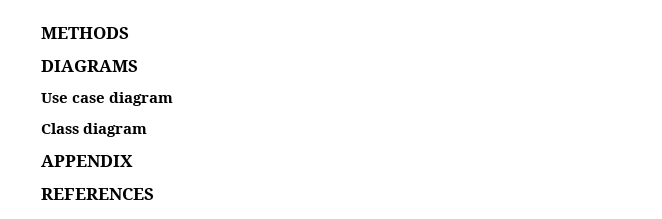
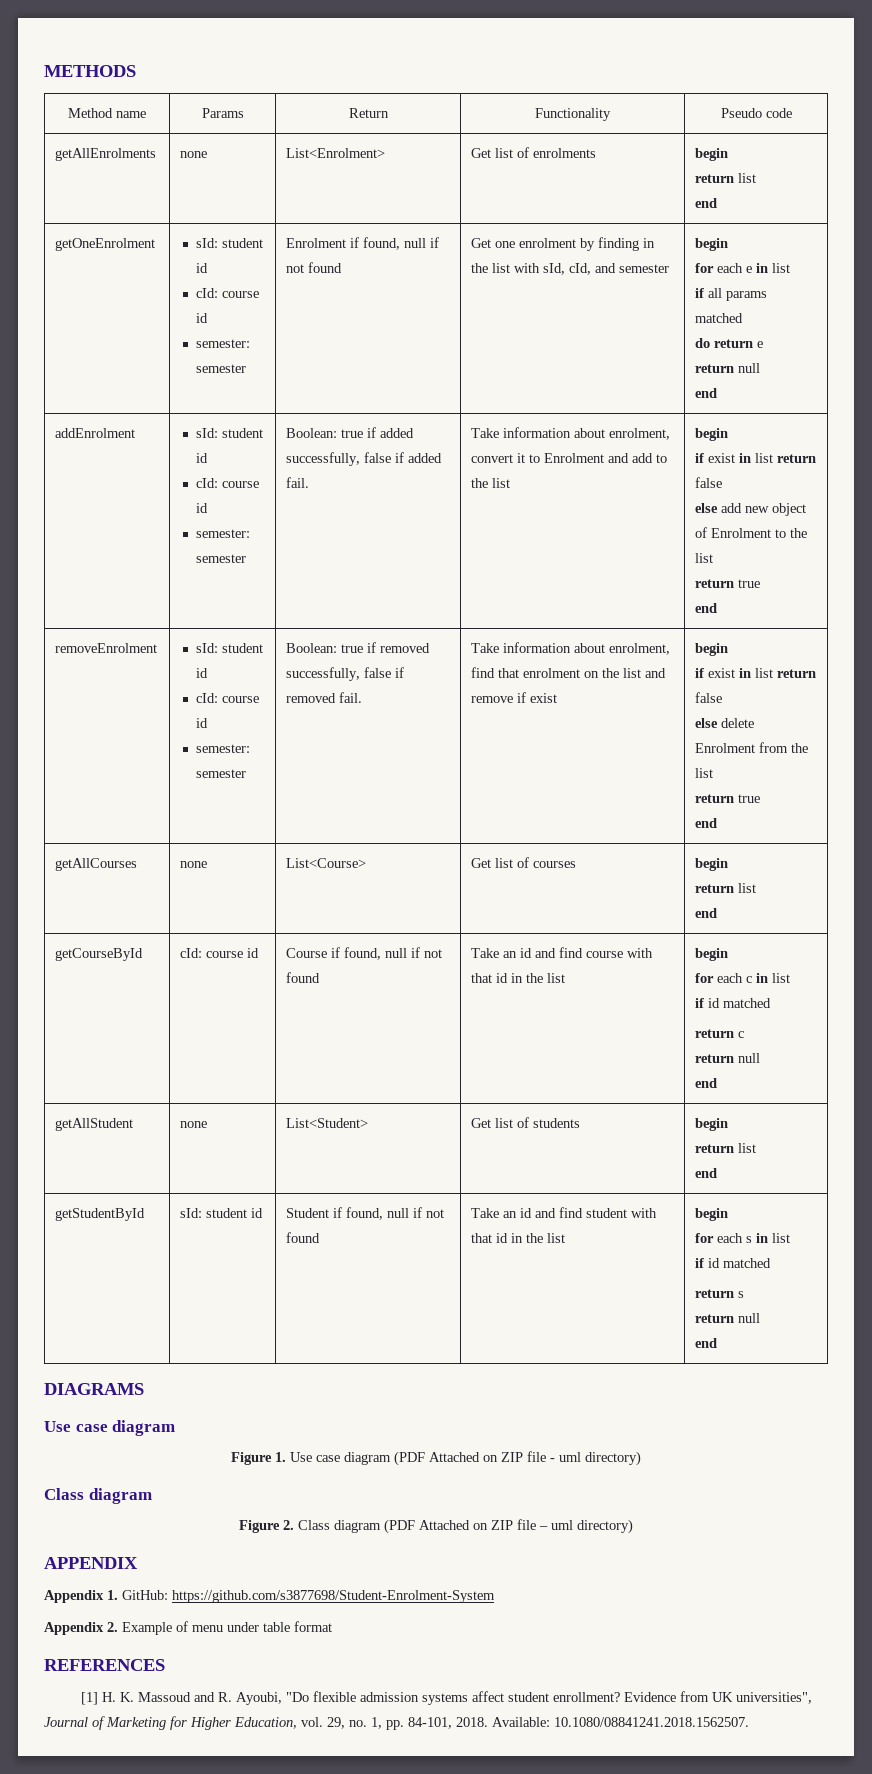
+ Method name | Params | Return | Functionality | Pseudo code
+ getAllEnrolments | none | List<Enrolment> | Get list of enrolments | begin
+ return list
+ end
+ getOneEnrolment | sId: student id
+ cId: course id
+ semester: semester | Enrolment if found, null if not found | Get one enrolment by finding in the list with sId, cId, and semester | begin
+ for each e in list
+ if all params matched
+ do return e
+ return null
+ end
+ addEnrolment | sId: student id
+ cId: course id
+ semester: semester | Boolean: true if added successfully, false if added fail. | Take information about enrolment, convert it to Enrolment and add to the list | begin
+ if exist in list return false
+ else add new object of Enrolment to the list
+ return true
+ end
+ removeEnrolment | sId: student id
+ cId: course id
+ semester: semester | Boolean: true if removed successfully, false if removed fail. | Take information about enrolment, find that enrolment on the list and remove if exist | begin
+ if exist in list return false
+ else delete Enrolment from the list
+ return true
+ end
+ getAllCourses | none | List<Course> | Get list of courses | begin
+ return list
+ end
+ getCourseById | cId: course id | Course if found, null if not found | Take an id and find course with that id in the list | begin
+ for each c in list
+ if id matched
+ return c
+ return null
+ end
+ getAllStudent | none | List<Student> | Get list of students | begin
+ return list
+ end
+ getStudentById | sId: student id | Student if found, null if not found | Take an id and find student with that id in the list | begin
+ for each s in list
+ if id matched
+ return s
+ return null
+ end
  DIAGRAMS
  Use case diagram
+ Figure 1. Use case diagram (PDF Attached on ZIP file - uml directory)
  Class diagram
+ Figure 2. Class diagram (PDF Attached on ZIP file – uml directory)
  APPENDIX
+ Appendix 1. GitHub: https://github.com/s3877698/Student-Enrolment-System
+ Appendix 2. Example of menu under table format
  REFERENCES
+ [1] H. K. Massoud and R. Ayoubi, "Do flexible admission systems affect student enrollment? Evidence from UK universities", Journal of Marketing for Higher Education, vol. 29, no. 1, pp. 84-101, 2018. Available: 10.1080/08841241.2018.1562507.

